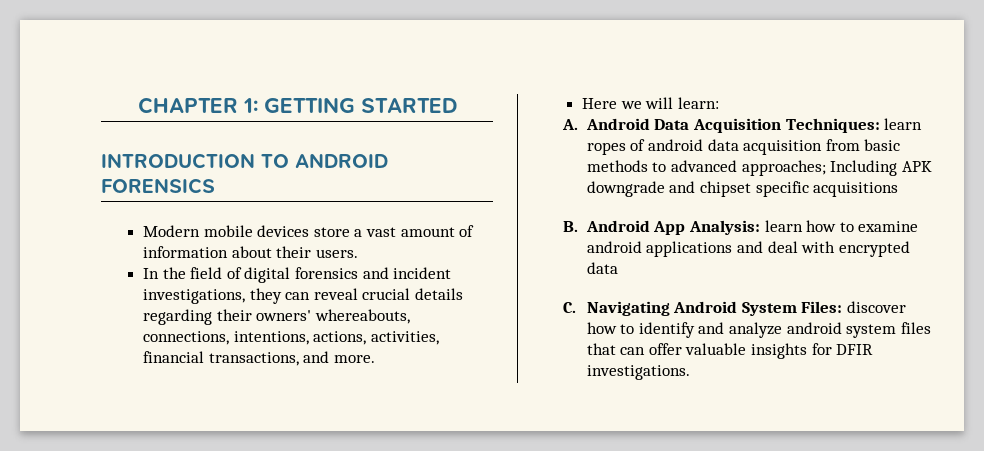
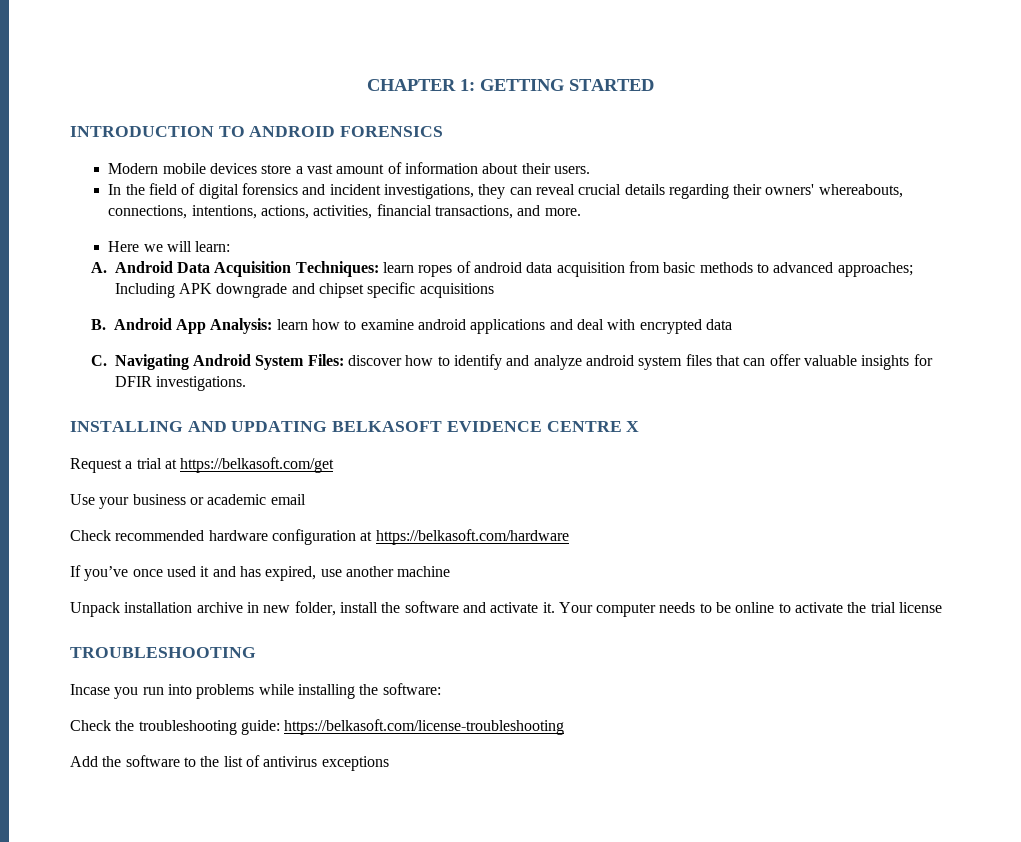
+ INSTALLING AND UPDATING BELKASOFT EVIDENCE CENTRE X
+ Request a trial at https://belkasoft.com/get
+ Use your business or academic email
+ Check recommended hardware configuration at https://belkasoft.com/hardware
+ If you’ve once used it and has expired, use another machine
+ Unpack installation archive in new folder, install the software and activate it. Your computer needs to be online to activate the trial license
+ TROUBLESHOOTING
+ Incase you run into problems while installing the software:
+ Check the troubleshooting guide: https://belkasoft.com/license-troubleshooting
+ Add the software to the list of antivirus exceptions

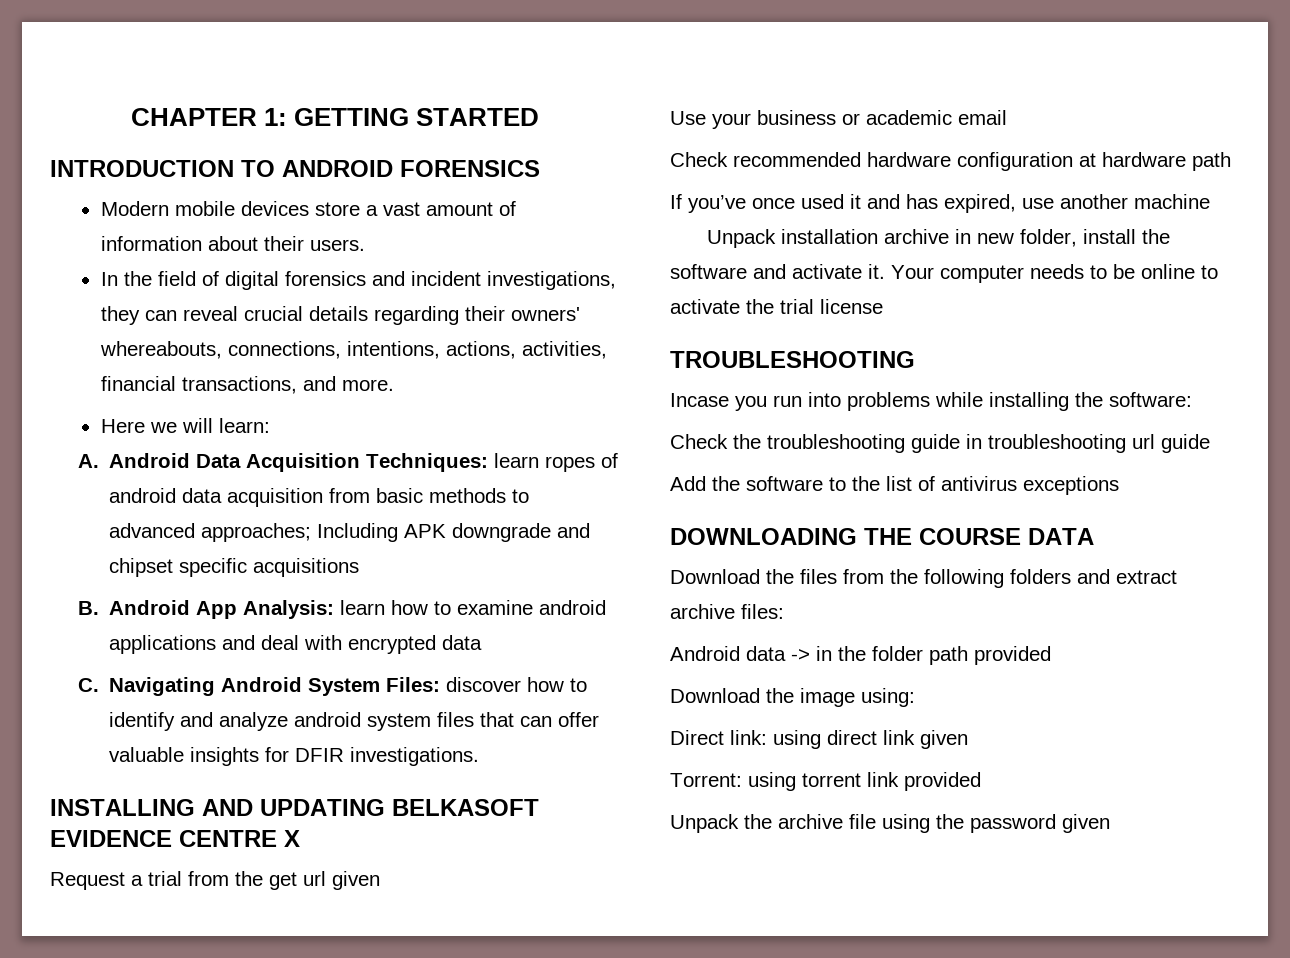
- Request a trial at https://belkasoft.com/get
+ Request a trial from the get url given
- Check recommended hardware configuration at https://belkasoft.com/hardware
+ Check recommended hardware configuration at hardware path
- Check the troubleshooting guide: https://belkasoft.com/license-troubleshooting
+ Check the troubleshooting guide in troubleshooting url guide
+ DOWNLOADING THE COURSE DATA
+ Download the files from the following folders and extract archive files:
+ Android data -> in the folder path provided
+ Download the image using:
+ Direct link: using direct link given
+ Torrent: using torrent link provided
+ Unpack the archive file using the password given

